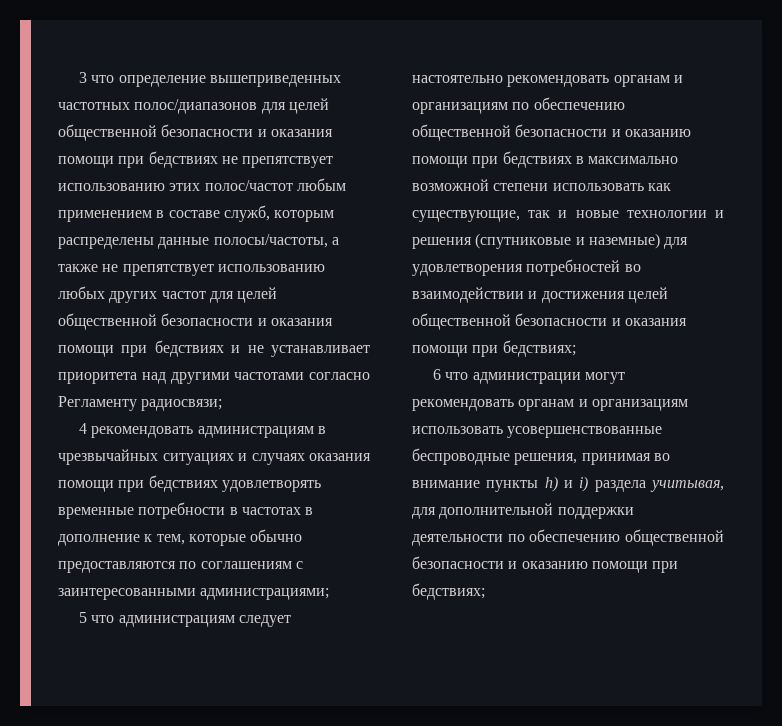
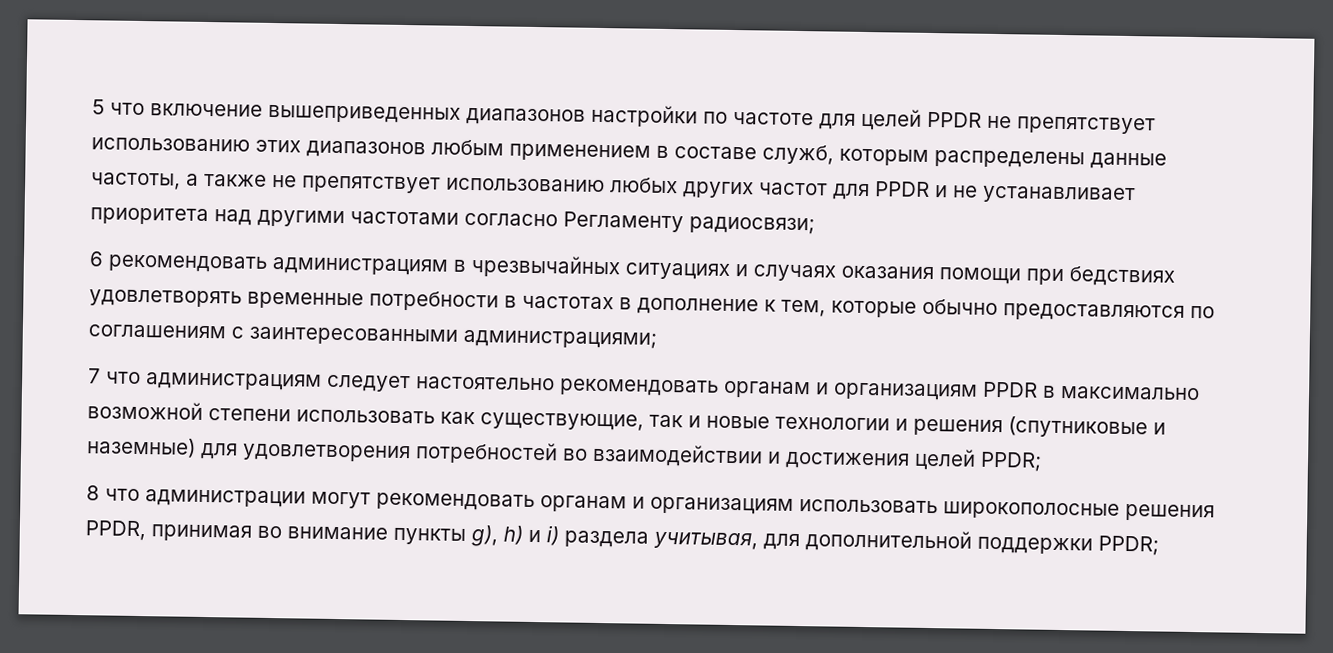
- 3 что определение вышеприведенных частотных полос/диапазонов для целей общественной безопасности и оказания помощи при бедствиях не препятствует использованию этих полос/частот любым применением в составе служб, которым распределены данные полосы/частоты, а также не препятствует использованию любых других частот для целей общественной безопасности и оказания помощи при бедствиях и не устанавливает приоритета над другими частотами согласно Регламенту радиосвязи;
+ 5 что включение вышеприведенных диапазонов настройки по частоте для целей PPDR не препятствует использованию этих диапазонов любым применением в составе служб, которым распределены данные частоты, а также не препятствует использованию любых других частот для PPDR и не устанавливает приоритета над другими частотами согласно Регламенту радиосвязи;
- 4 рекомендовать администрациям в чрезвычайных ситуациях и случаях оказания помощи при бедствиях удовлетворять временные потребности в частотах в дополнение к тем, которые обычно предоставляются по соглашениям с заинтересованными администрациями;
+ 6 рекомендовать администрациям в чрезвычайных ситуациях и случаях оказания помощи при бедствиях удовлетворять временные потребности в частотах в дополнение к тем, которые обычно предоставляются по соглашениям с заинтересованными администрациями;
- 5 что администрациям следует настоятельно рекомендовать органам и организациям по обеспечению общественной безопасности и оказанию помощи при бедствиях в максимально возможной степени использовать как существующие, так и новые технологии и решения (спутниковые и наземные) для удовлетворения потребностей во взаимодействии и достижения целей общественной безопасности и оказания помощи при бедствиях;
- 6 что администрации могут рекомендовать органам и организациям использовать усовершенствованные беспроводные решения, принимая во внимание пункты h) и i) раздела учитывая, для дополнительной поддержки деятельности по обеспечению общественной безопасности и оказанию помощи при бедствиях;
+ 7 что администрациям следует настоятельно рекомендовать органам и организациям PPDR в максимально возможной степени использовать как существующие, так и новые технологии и решения (спутниковые и наземные) для удовлетворения потребностей во взаимодействии и достижения целей PPDR;
+ 8 что администрации могут рекомендовать органам и организациям использовать широкополосные решения PPDR, принимая во внимание пункты g), h) и i) раздела учитывая, для дополнительной поддержки PPDR;

